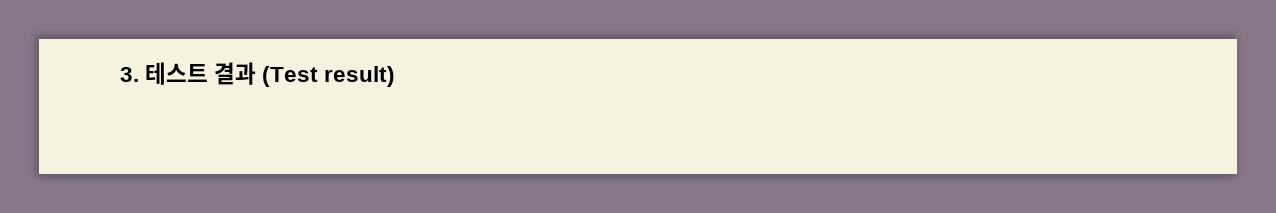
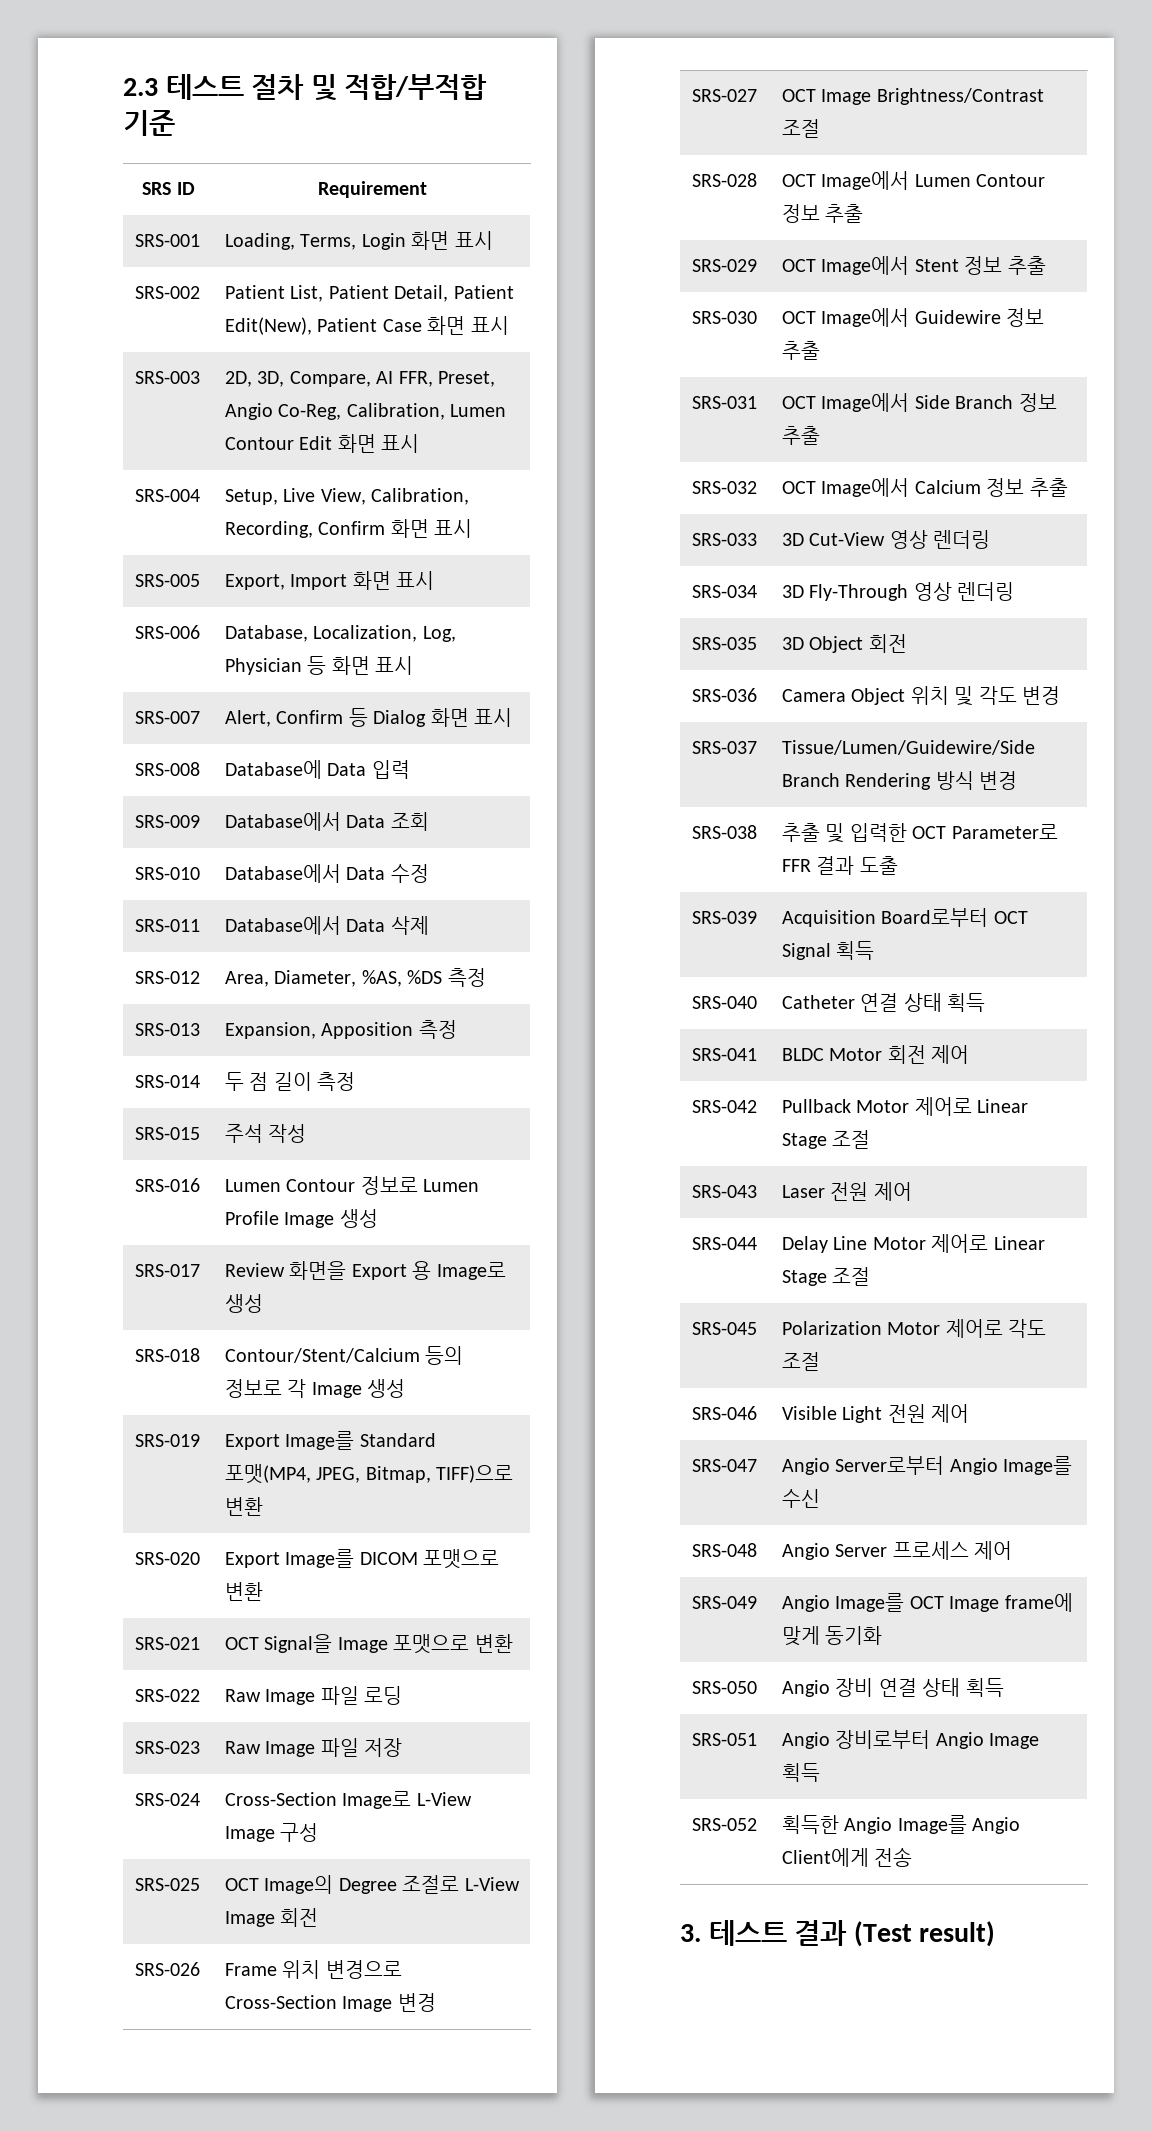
+ 2.3 테스트 절차 및 적합/부적합 기준
+ SRS ID | Requirement
+ SRS-001 | Loading, Terms, Login 화면 표시
+ SRS-002 | Patient List, Patient Detail, Patient Edit(New), Patient Case 화면 표시
+ SRS-003 | 2D, 3D, Compare, AI FFR, Preset, Angio Co-Reg, Calibration, Lumen Contour Edit 화면 표시
+ SRS-004 | Setup, Live View, Calibration, Recording, Confirm 화면 표시
+ SRS-005 | Export, Import 화면 표시
+ SRS-006 | Database, Localization, Log, Physician 등 화면 표시
+ SRS-007 | Alert, Confirm 등 Dialog 화면 표시
+ SRS-008 | Database에 Data 입력
+ SRS-009 | Database에서 Data 조회
+ SRS-010 | Database에서 Data 수정
+ SRS-011 | Database에서 Data 삭제
+ SRS-012 | Area, Diameter, %AS, %DS 측정
+ SRS-013 | Expansion, Apposition 측정
+ SRS-014 | 두 점 길이 측정
+ SRS-015 | 주석 작성
+ SRS-016 | Lumen Contour 정보로 Lumen Profile Image 생성
+ SRS-017 | Review 화면을 Export 용 Image로 생성
+ SRS-018 | Contour/Stent/Calcium 등의 정보로 각 Image 생성
+ SRS-019 | Export Image를 Standard 포맷(MP4, JPEG, Bitmap, TIFF)으로 변환
+ SRS-020 | Export Image를 DICOM 포맷으로 변환
+ SRS-021 | OCT Signal을 Image 포맷으로 변환
+ SRS-022 | Raw Image 파일 로딩
+ SRS-023 | Raw Image 파일 저장
+ SRS-024 | Cross-Section Image로 L-View Image 구성
+ SRS-025 | OCT Image의 Degree 조절로 L-View Image 회전
+ SRS-026 | Frame 위치 변경으로 Cross-Section Image 변경
+ SRS-027 | OCT Image Brightness/Contrast 조절
+ SRS-028 | OCT Image에서 Lumen Contour 정보 추출
+ SRS-029 | OCT Image에서 Stent 정보 추출
+ SRS-030 | OCT Image에서 Guidewire 정보 추출
+ SRS-031 | OCT Image에서 Side Branch 정보 추출
+ SRS-032 | OCT Image에서 Calcium 정보 추출
+ SRS-033 | 3D Cut-View 영상 렌더링
+ SRS-034 | 3D Fly-Through 영상 렌더링
+ SRS-035 | 3D Object 회전
+ SRS-036 | Camera Object 위치 및 각도 변경
+ SRS-037 | Tissue/Lumen/Guidewire/Side Branch Rendering 방식 변경
+ SRS-038 | 추출 및 입력한 OCT Parameter로 FFR 결과 도출
+ SRS-039 | Acquisition Board로부터 OCT Signal 획득
+ SRS-040 | Catheter 연결 상태 획득
+ SRS-041 | BLDC Motor 회전 제어
+ SRS-042 | Pullback Motor 제어로 Linear Stage 조절
+ SRS-043 | Laser 전원 제어
+ SRS-044 | Delay Line Motor 제어로 Linear Stage 조절
+ SRS-045 | Polarization Motor 제어로 각도 조절
+ SRS-046 | Visible Light 전원 제어
+ SRS-047 | Angio Server로부터 Angio Image를 수신
+ SRS-048 | Angio Server 프로세스 제어
+ SRS-049 | Angio Image를 OCT Image frame에 맞게 동기화
+ SRS-050 | Angio 장비 연결 상태 획득
+ SRS-051 | Angio 장비로부터 Angio Image 획득
+ SRS-052 | 획득한 Angio Image를 Angio Client에게 전송

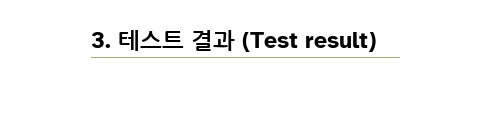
- 2.3 테스트 절차 및 적합/부적합 기준
- SRS ID | Requirement
- SRS-001 | Loading, Terms, Login 화면 표시
- SRS-002 | Patient List, Patient Detail, Patient Edit(New), Patient Case 화면 표시
- SRS-003 | 2D, 3D, Compare, AI FFR, Preset, Angio Co-Reg, Calibration, Lumen Contour Edit 화면 표시
- SRS-004 | Setup, Live View, Calibration, Recording, Confirm 화면 표시
- SRS-005 | Export, Import 화면 표시
- SRS-006 | Database, Localization, Log, Physician 등 화면 표시
- SRS-007 | Alert, Confirm 등 Dialog 화면 표시
- SRS-008 | Database에 Data 입력
- SRS-009 | Database에서 Data 조회
- SRS-010 | Database에서 Data 수정
- SRS-011 | Database에서 Data 삭제
- SRS-012 | Area, Diameter, %AS, %DS 측정
- SRS-013 | Expansion, Apposition 측정
- SRS-014 | 두 점 길이 측정
- SRS-015 | 주석 작성
- SRS-016 | Lumen Contour 정보로 Lumen Profile Image 생성
- SRS-017 | Review 화면을 Export 용 Image로 생성
- SRS-018 | Contour/Stent/Calcium 등의 정보로 각 Image 생성
- SRS-019 | Export Image를 Standard 포맷(MP4, JPEG, Bitmap, TIFF)으로 변환
- SRS-020 | Export Image를 DICOM 포맷으로 변환
- SRS-021 | OCT Signal을 Image 포맷으로 변환
- SRS-022 | Raw Image 파일 로딩
- SRS-023 | Raw Image 파일 저장
- SRS-024 | Cross-Section Image로 L-View Image 구성
- SRS-025 | OCT Image의 Degree 조절로 L-View Image 회전
- SRS-026 | Frame 위치 변경으로 Cross-Section Image 변경
- SRS-027 | OCT Image Brightness/Contrast 조절
- SRS-028 | OCT Image에서 Lumen Contour 정보 추출
- SRS-029 | OCT Image에서 Stent 정보 추출
- SRS-030 | OCT Image에서 Guidewire 정보 추출
- SRS-031 | OCT Image에서 Side Branch 정보 추출
- SRS-032 | OCT Image에서 Calcium 정보 추출
- SRS-033 | 3D Cut-View 영상 렌더링
- SRS-034 | 3D Fly-Through 영상 렌더링
- SRS-035 | 3D Object 회전
- SRS-036 | Camera Object 위치 및 각도 변경
- SRS-037 | Tissue/Lumen/Guidewire/Side Branch Rendering 방식 변경
- SRS-038 | 추출 및 입력한 OCT Parameter로 FFR 결과 도출
- SRS-039 | Acquisition Board로부터 OCT Signal 획득
- SRS-040 | Catheter 연결 상태 획득
- SRS-041 | BLDC Motor 회전 제어
- SRS-042 | Pullback Motor 제어로 Linear Stage 조절
- SRS-043 | Laser 전원 제어
- SRS-044 | Delay Line Motor 제어로 Linear Stage 조절
- SRS-045 | Polarization Motor 제어로 각도 조절
- SRS-046 | Visible Light 전원 제어
- SRS-047 | Angio Server로부터 Angio Image를 수신
- SRS-048 | Angio Server 프로세스 제어
- SRS-049 | Angio Image를 OCT Image frame에 맞게 동기화
- SRS-050 | Angio 장비 연결 상태 획득
- SRS-051 | Angio 장비로부터 Angio Image 획득
- SRS-052 | 획득한 Angio Image를 Angio Client에게 전송

